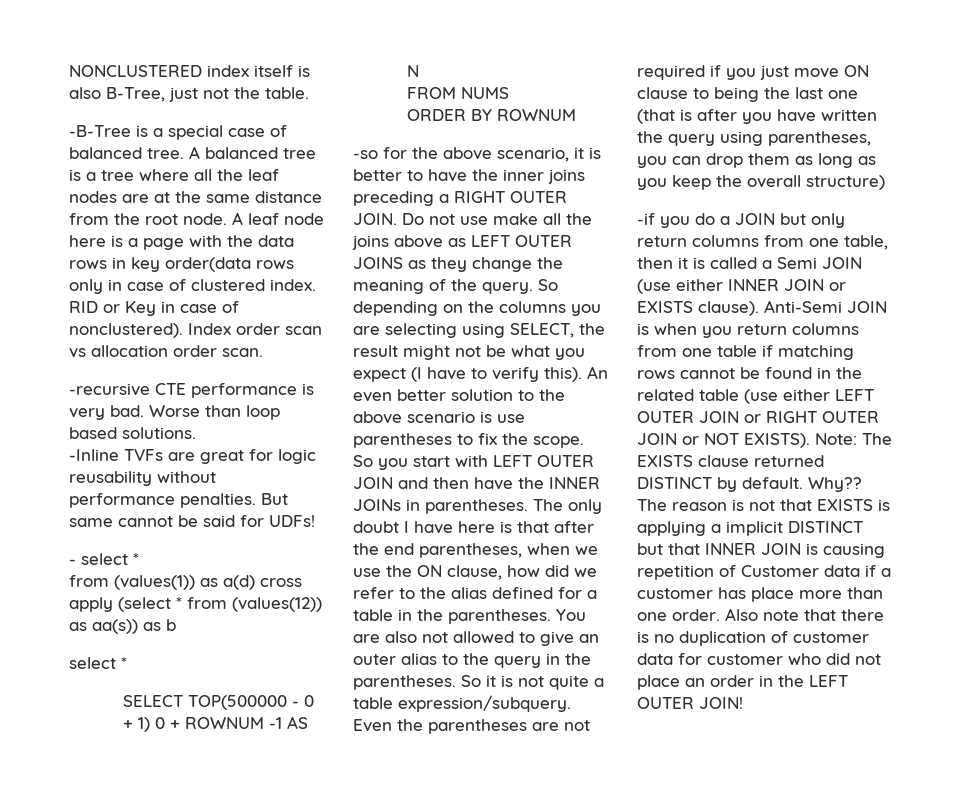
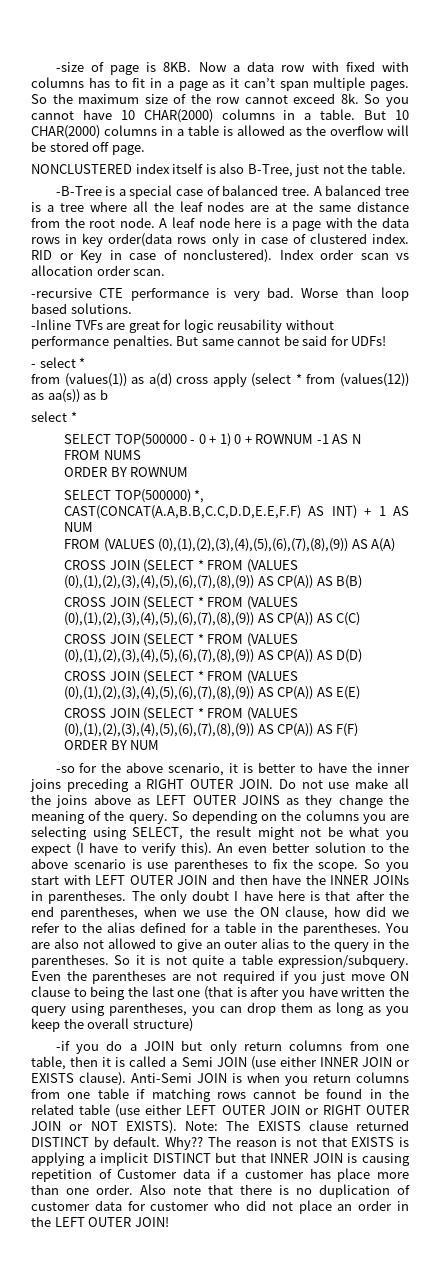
+ -size of page is 8KB. Now a data row with fixed with columns has to fit in a page as it can’t span multiple pages. So the maximum size of the row cannot exceed 8k. So you cannot have 10 CHAR(2000) columns in a table. But 10 CHAR(2000) columns in a table is allowed as the overflow will be stored off page.
+ SELECT TOP(500000) *, CAST(CONCAT(A.A,B.B,C.C,D.D,E.E,F.F) AS INT) + 1 AS NUM
+ FROM (VALUES (0),(1),(2),(3),(4),(5),(6),(7),(8),(9)) AS A(A)
+ CROSS JOIN (SELECT * FROM (VALUES (0),(1),(2),(3),(4),(5),(6),(7),(8),(9)) AS CP(A)) AS B(B)
+ CROSS JOIN (SELECT * FROM (VALUES (0),(1),(2),(3),(4),(5),(6),(7),(8),(9)) AS CP(A)) AS C(C)
+ CROSS JOIN (SELECT * FROM (VALUES (0),(1),(2),(3),(4),(5),(6),(7),(8),(9)) AS CP(A)) AS D(D)
+ CROSS JOIN (SELECT * FROM (VALUES (0),(1),(2),(3),(4),(5),(6),(7),(8),(9)) AS CP(A)) AS E(E)
+ CROSS JOIN (SELECT * FROM (VALUES (0),(1),(2),(3),(4),(5),(6),(7),(8),(9)) AS CP(A)) AS F(F)
+ ORDER BY NUM

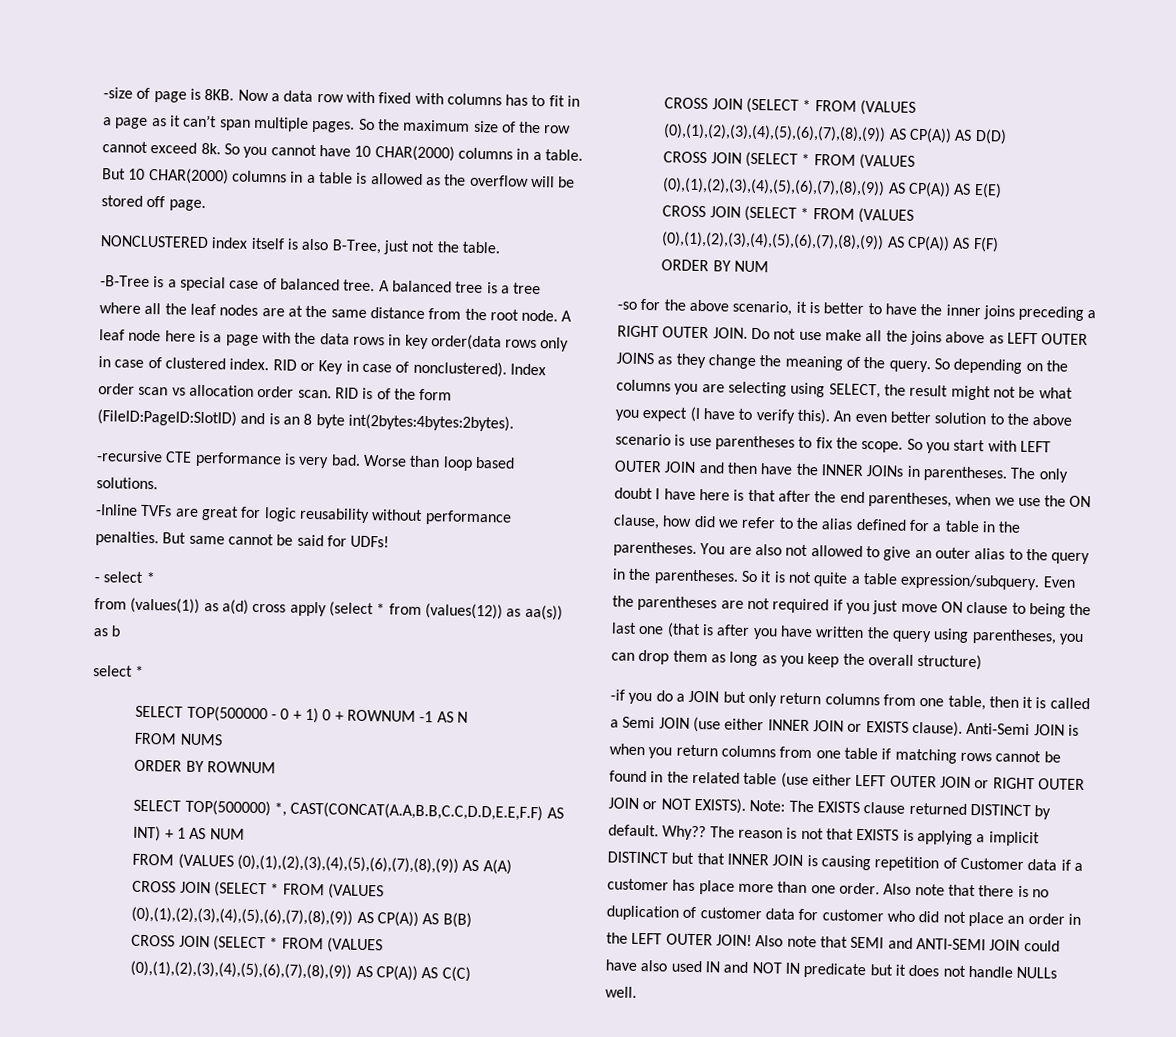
+ RID is of the form (FileID:PageID:SlotID) and is an 8 byte int(2bytes:4bytes:2bytes).
+ Also note that SEMI and ANTI-SEMI JOIN could have also used IN and NOT IN predicate but it does not handle NULLs well.

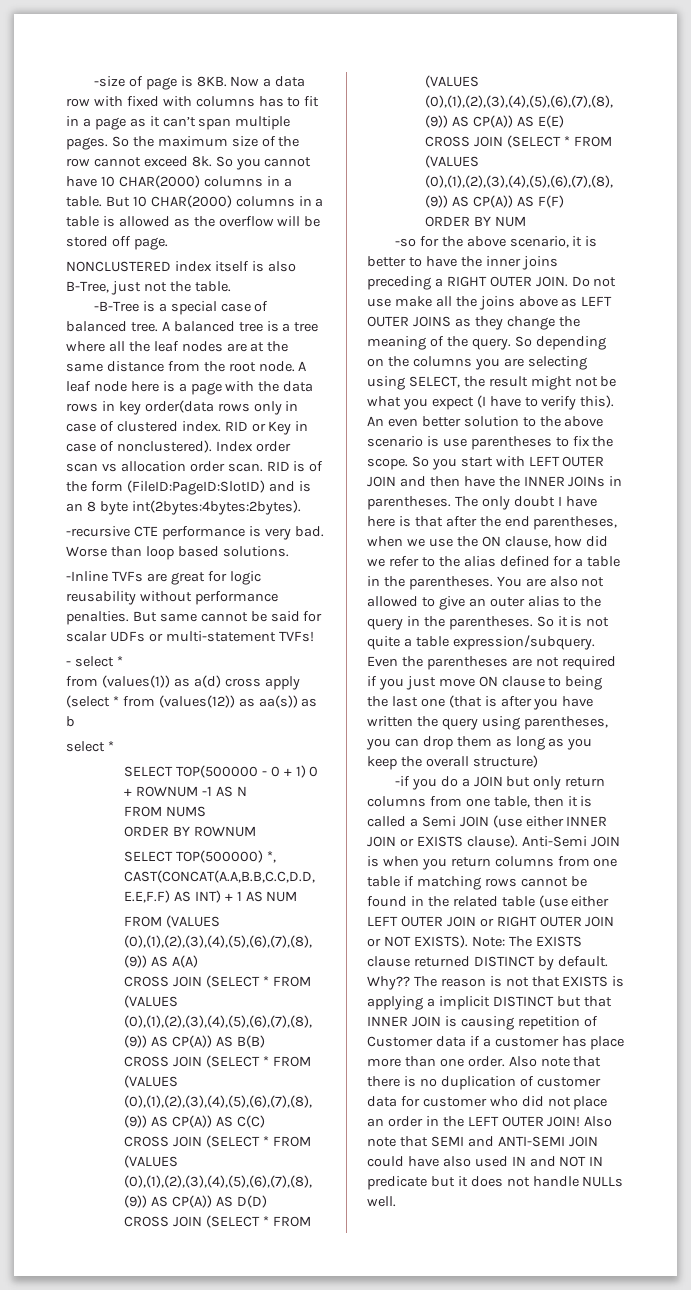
- But same cannot be said for UDFs!
+ But same cannot be said for scalar UDFs or multi-statement TVFs!

